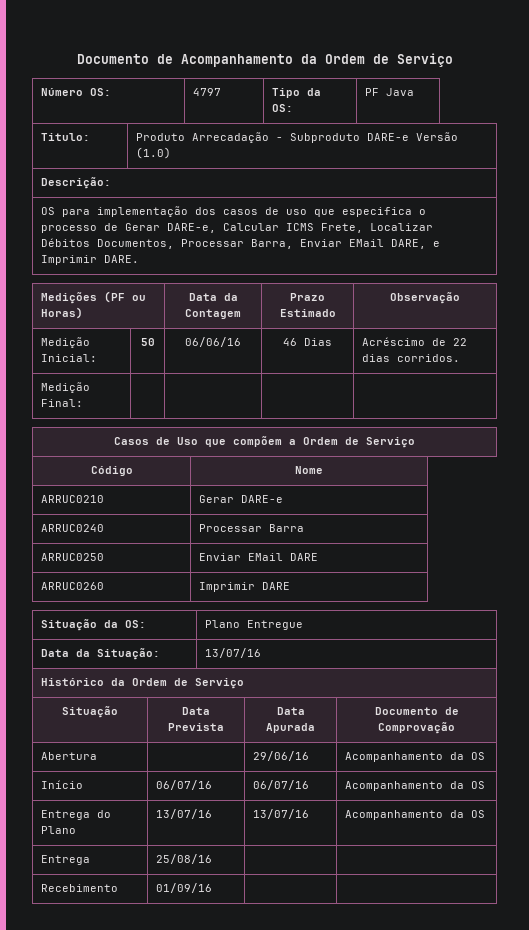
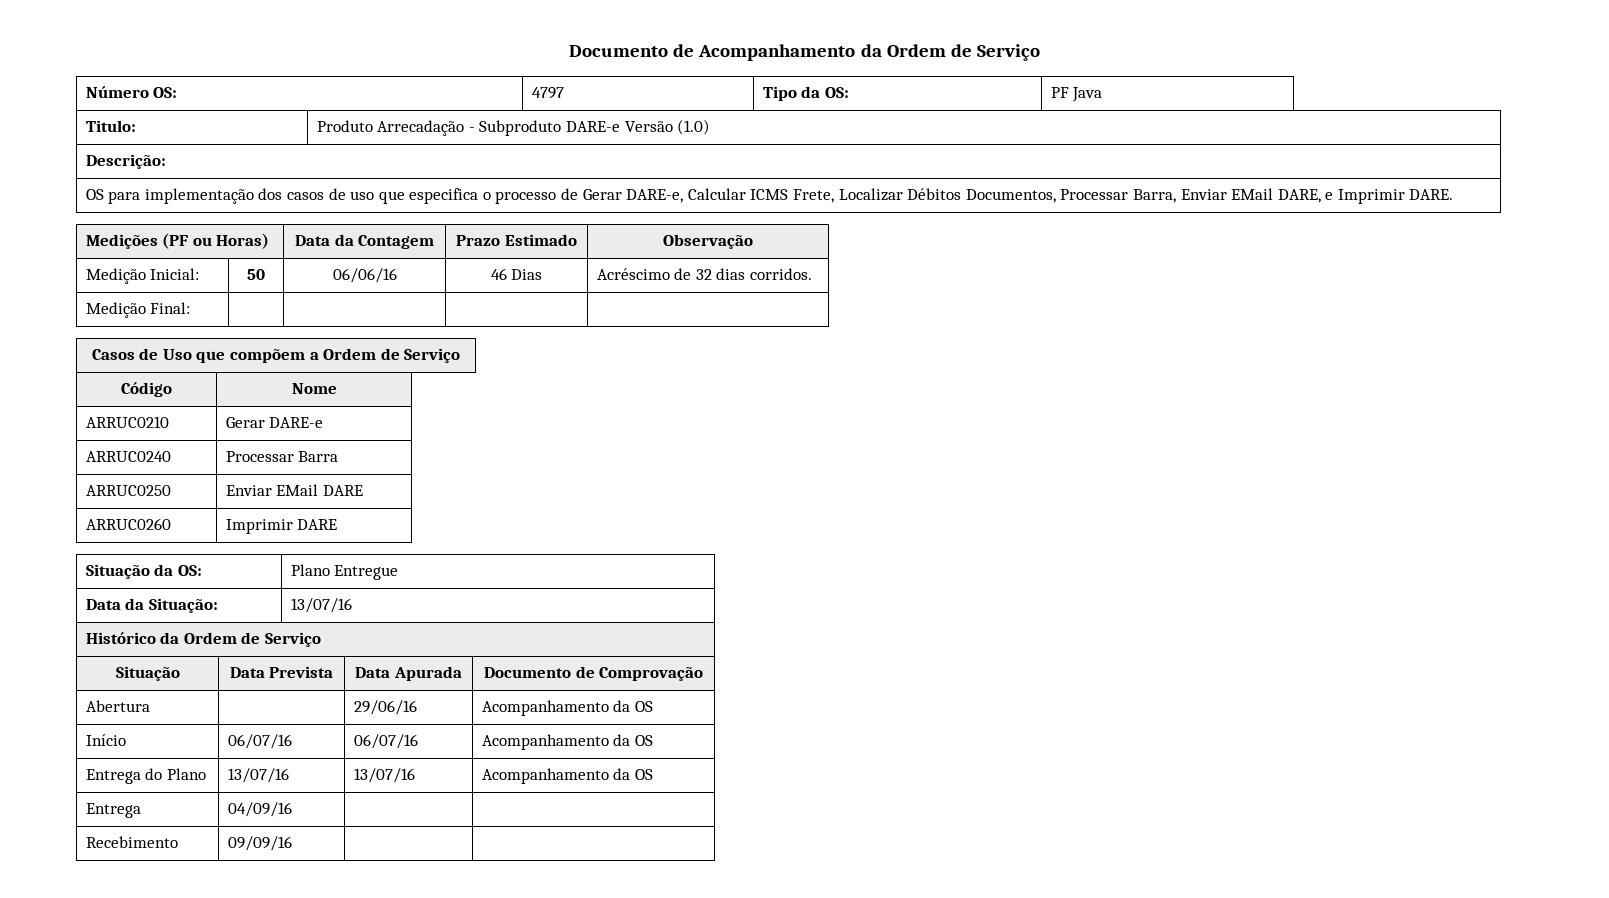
- Medição Inicial: | 50 | 06/06/16 | 46 Dias | Acréscimo de 22 dias corridos.
+ Medição Inicial: | 50 | 06/06/16 | 46 Dias | Acréscimo de 32 dias corridos.
- Entrega | 25/08/16 | |
+ Entrega | 04/09/16 | |
- Recebimento | 01/09/16 | |
+ Recebimento | 09/09/16 | |

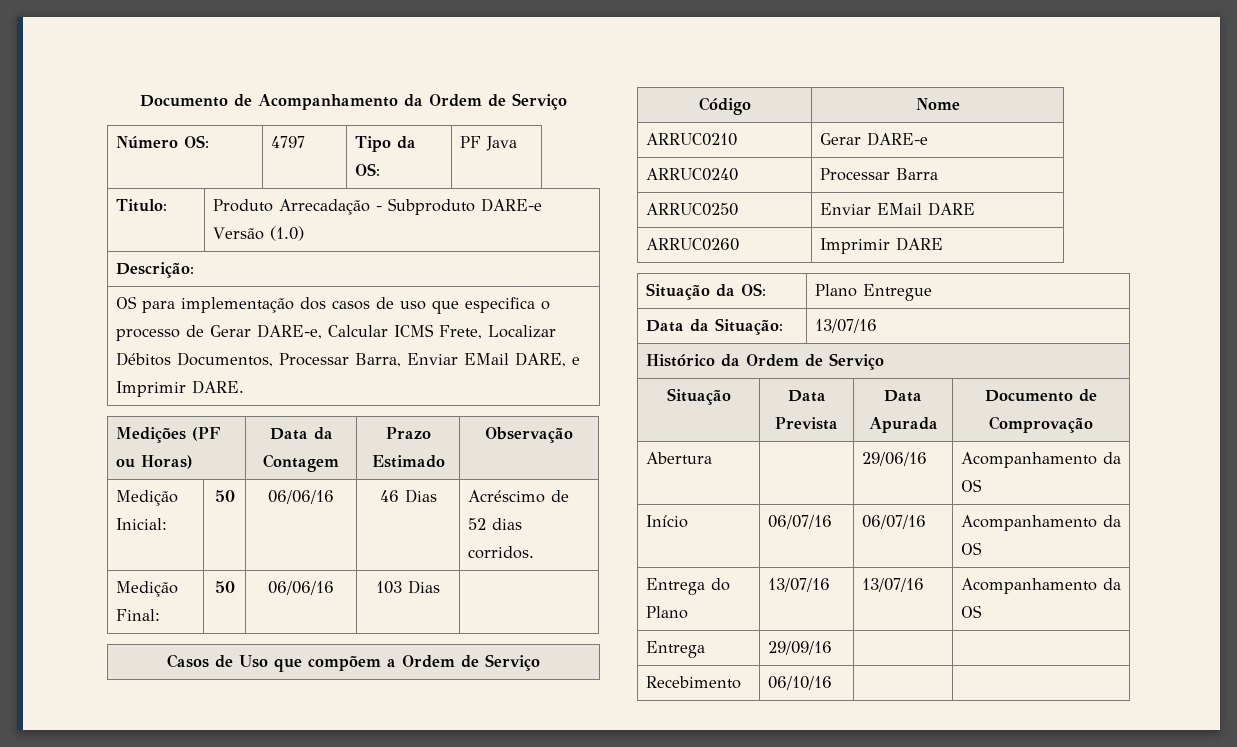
- Medição Inicial: | 50 | 06/06/16 | 46 Dias | Acréscimo de 32 dias corridos.
+ Medição Inicial: | 50 | 06/06/16 | 46 Dias | Acréscimo de 52 dias corridos.
- Medição Final: | | | |
+ Medição Final: | 50 | 06/06/16 | 103 Dias |
- Entrega | 04/09/16 | |
+ Entrega | 29/09/16 | |
- Recebimento | 09/09/16 | |
+ Recebimento | 06/10/16 | |

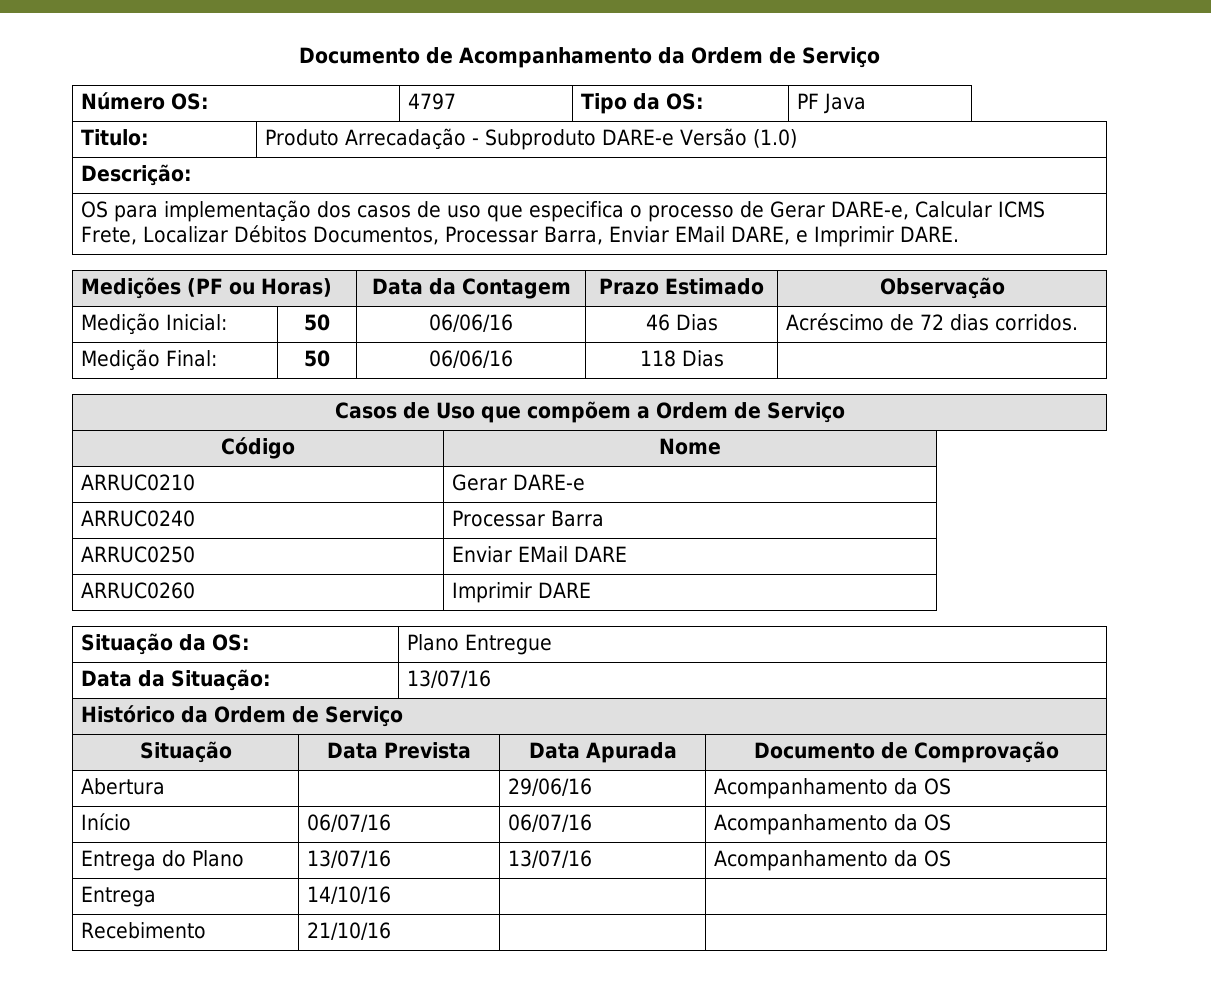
- Medição Inicial: | 50 | 06/06/16 | 46 Dias | Acréscimo de 52 dias corridos.
+ Medição Inicial: | 50 | 06/06/16 | 46 Dias | Acréscimo de 72 dias corridos.
- Medição Final: | 50 | 06/06/16 | 103 Dias |
+ Medição Final: | 50 | 06/06/16 | 118 Dias |
- Entrega | 29/09/16 | |
+ Entrega | 14/10/16 | |
- Recebimento | 06/10/16 | |
+ Recebimento | 21/10/16 | |

